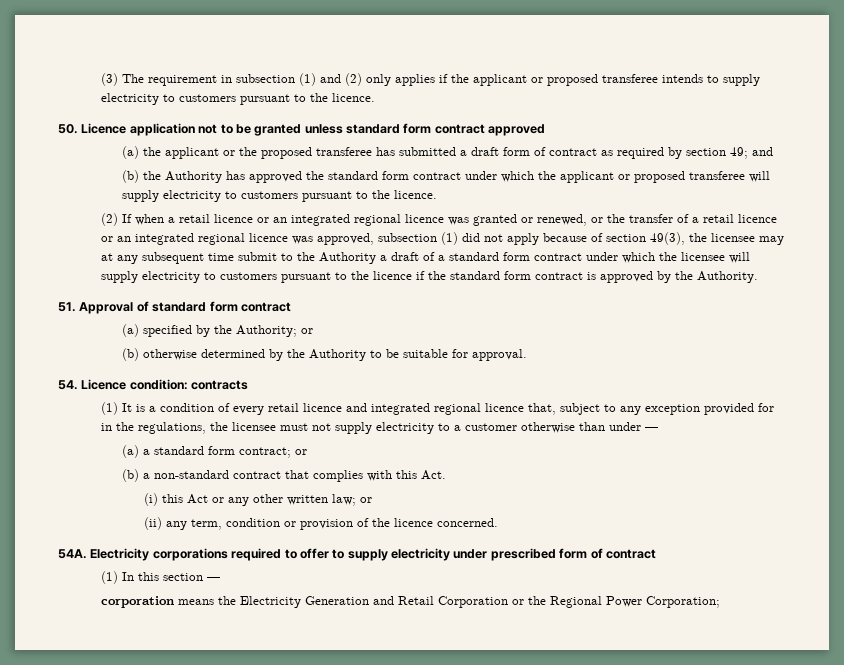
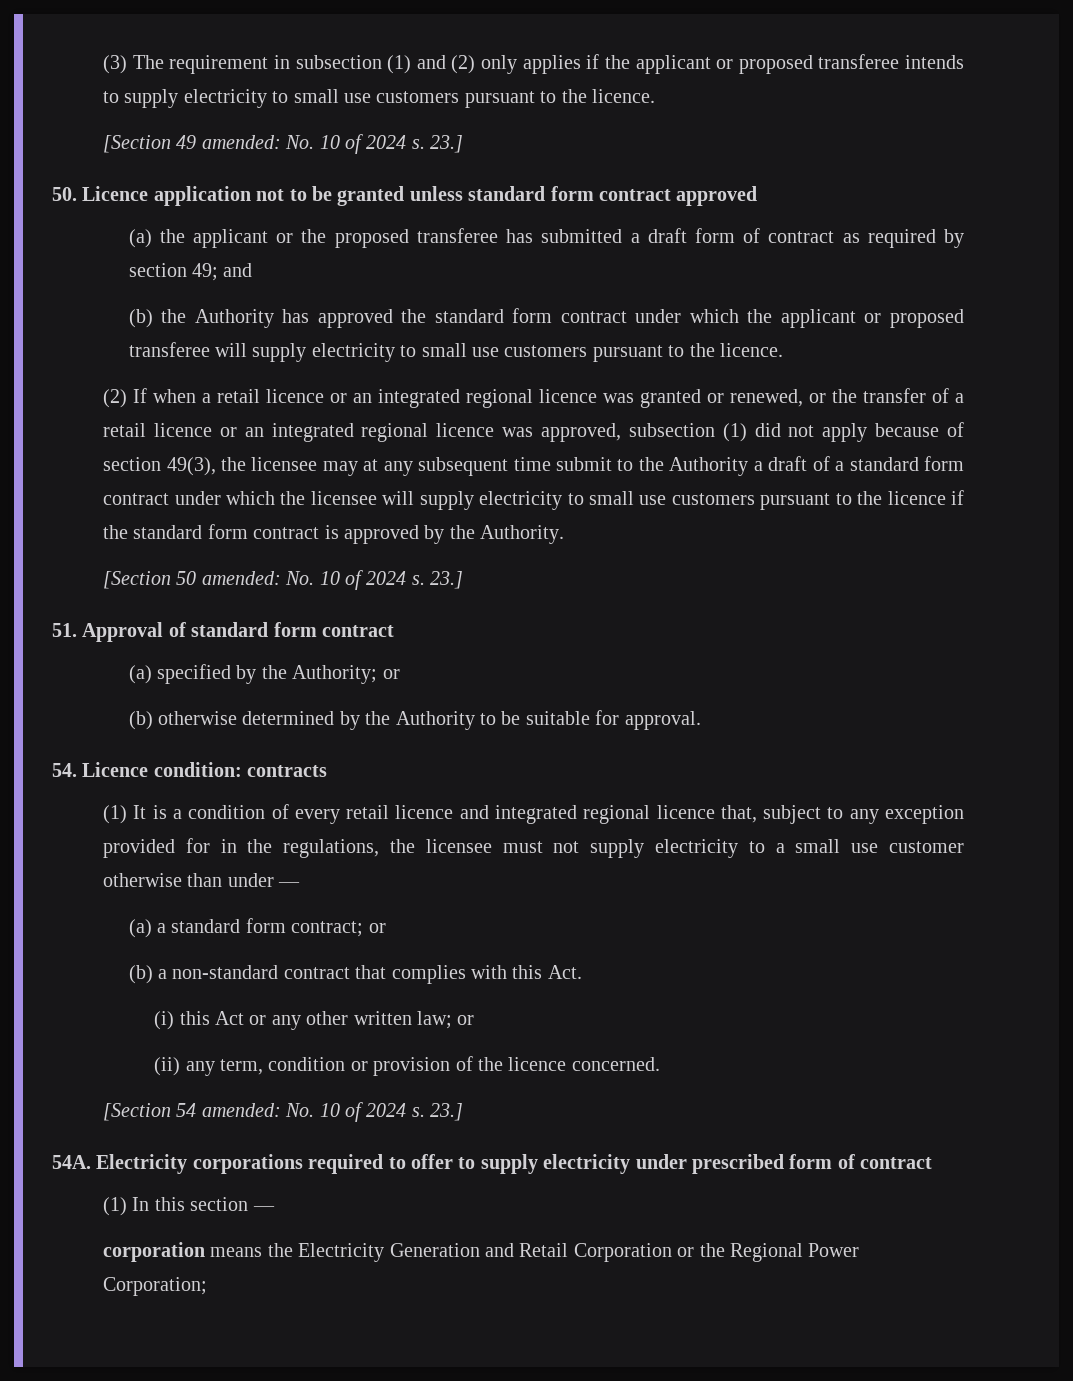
- (3) The requirement in subsection (1) and (2) only applies if the applicant or proposed transferee intends to supply electricity to customers pursuant to the licence.
+ (3) The requirement in subsection (1) and (2) only applies if the applicant or proposed transferee intends to supply electricity to small use customers pursuant to the licence.
+ [Section 49 amended: No. 10 of 2024 s. 23.]
- (b) the Authority has approved the standard form contract under which the applicant or proposed transferee will supply electricity to customers pursuant to the licence.
+ (b) the Authority has approved the standard form contract under which the applicant or proposed transferee will supply electricity to small use customers pursuant to the licence.
- (2) If when a retail licence or an integrated regional licence was granted or renewed, or the transfer of a retail licence or an integrated regional licence was approved, subsection (1) did not apply because of section 49(3), the licensee may at any subsequent time submit to the Authority a draft of a standard form contract under which the licensee will supply electricity to customers pursuant to the licence if the standard form contract is approved by the Authority.
+ (2) If when a retail licence or an integrated regional licence was granted or renewed, or the transfer of a retail licence or an integrated regional licence was approved, subsection (1) did not apply because of section 49(3), the licensee may at any subsequent time submit to the Authority a draft of a standard form contract under which the licensee will supply electricity to small use customers pursuant to the licence if the standard form contract is approved by the Authority.
+ [Section 50 amended: No. 10 of 2024 s. 23.]
- (1) It is a condition of every retail licence and integrated regional licence that, subject to any exception provided for in the regulations, the licensee must not supply electricity to a customer otherwise than under —
+ (1) It is a condition of every retail licence and integrated regional licence that, subject to any exception provided for in the regulations, the licensee must not supply electricity to a small use customer otherwise than under —
+ [Section 54 amended: No. 10 of 2024 s. 23.]

